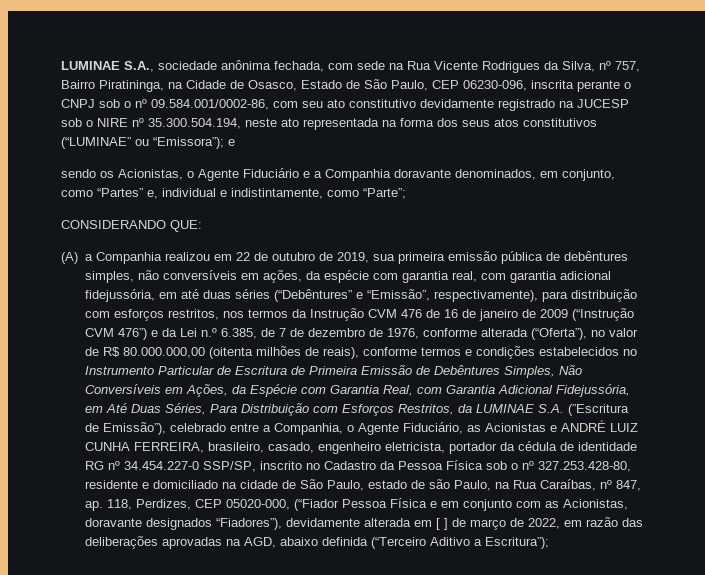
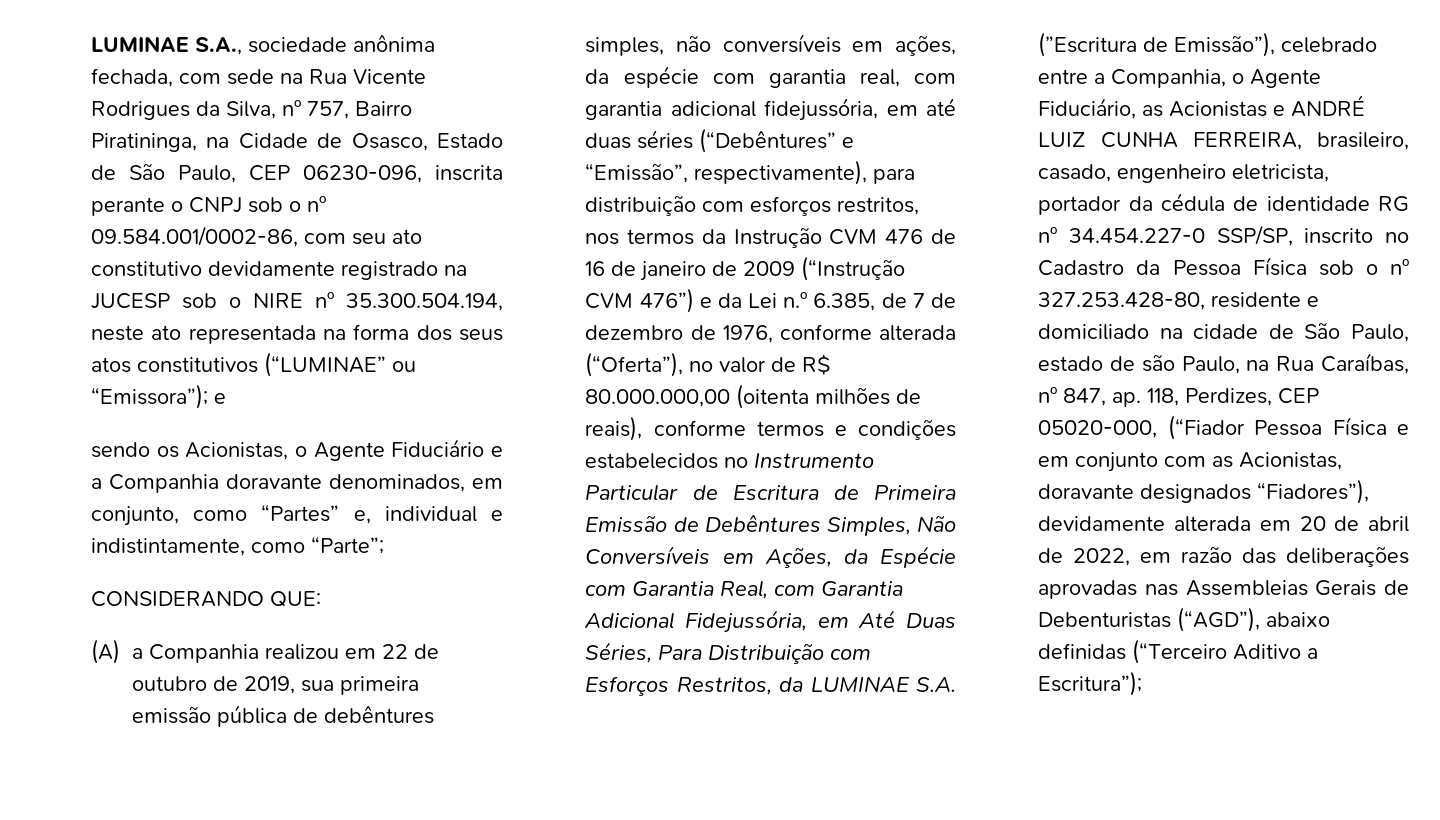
- 118, Perdizes, CEP 05020-000, (“Fiador Pessoa Física e em conjunto com as Acionistas, doravante designados “Fiadores”), devidamente alterada em [ ] de março de 2022, em razão das deliberações aprovadas na AGD, abaixo definida (“Terceiro Aditivo a Escritura”);
+ 118, Perdizes, CEP 05020-000, (“Fiador Pessoa Física e em conjunto com as Acionistas, doravante designados “Fiadores”), devidamente alterada em 20 de abril de 2022, em razão das deliberações aprovadas nas Assembleias Gerais de Debenturistas (“AGD”), abaixo definidas (“Terceiro Aditivo a Escritura”);

